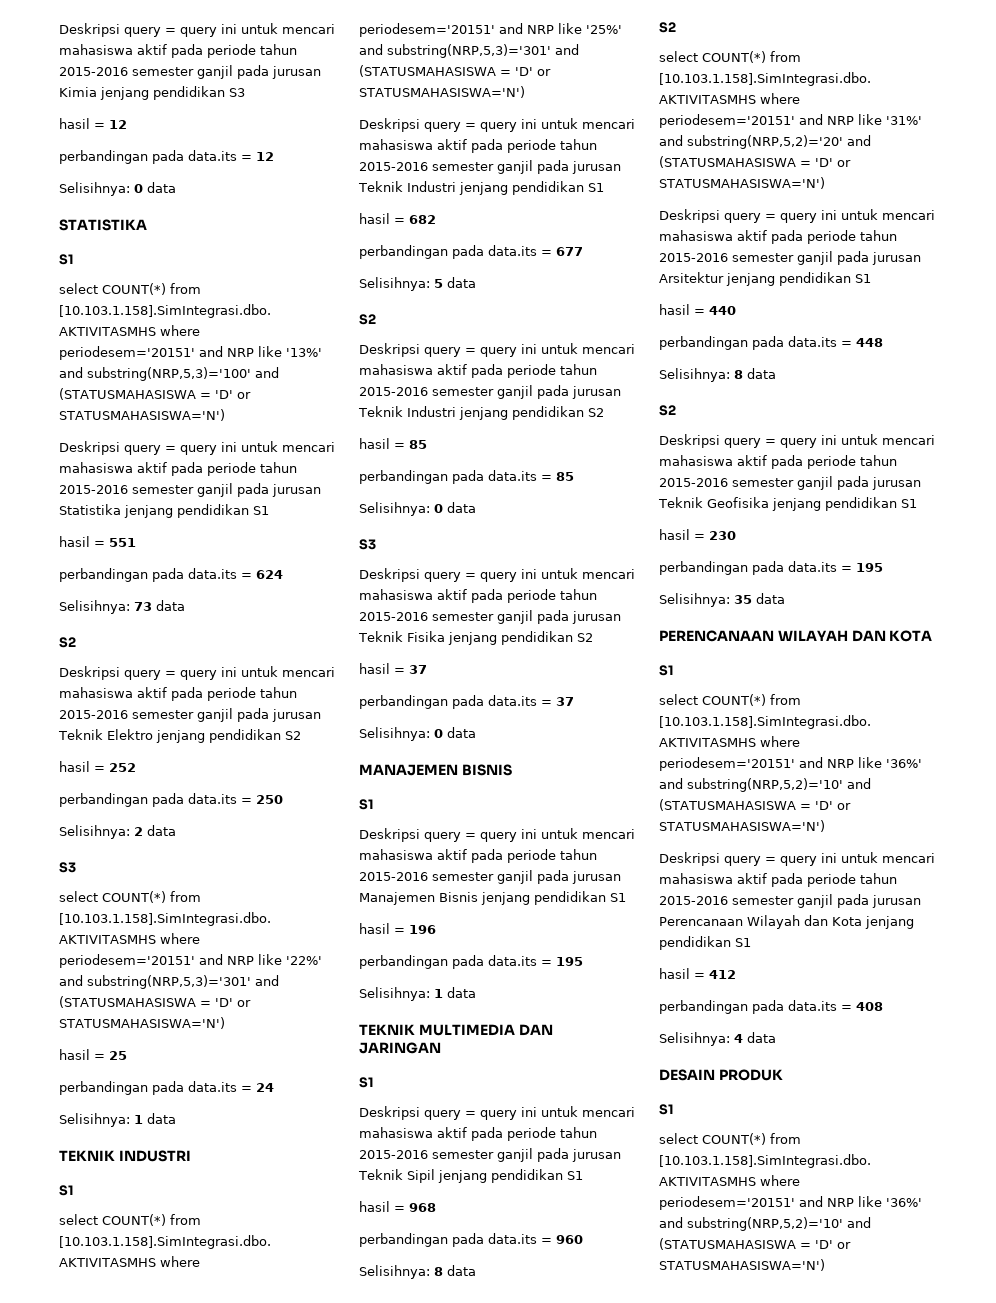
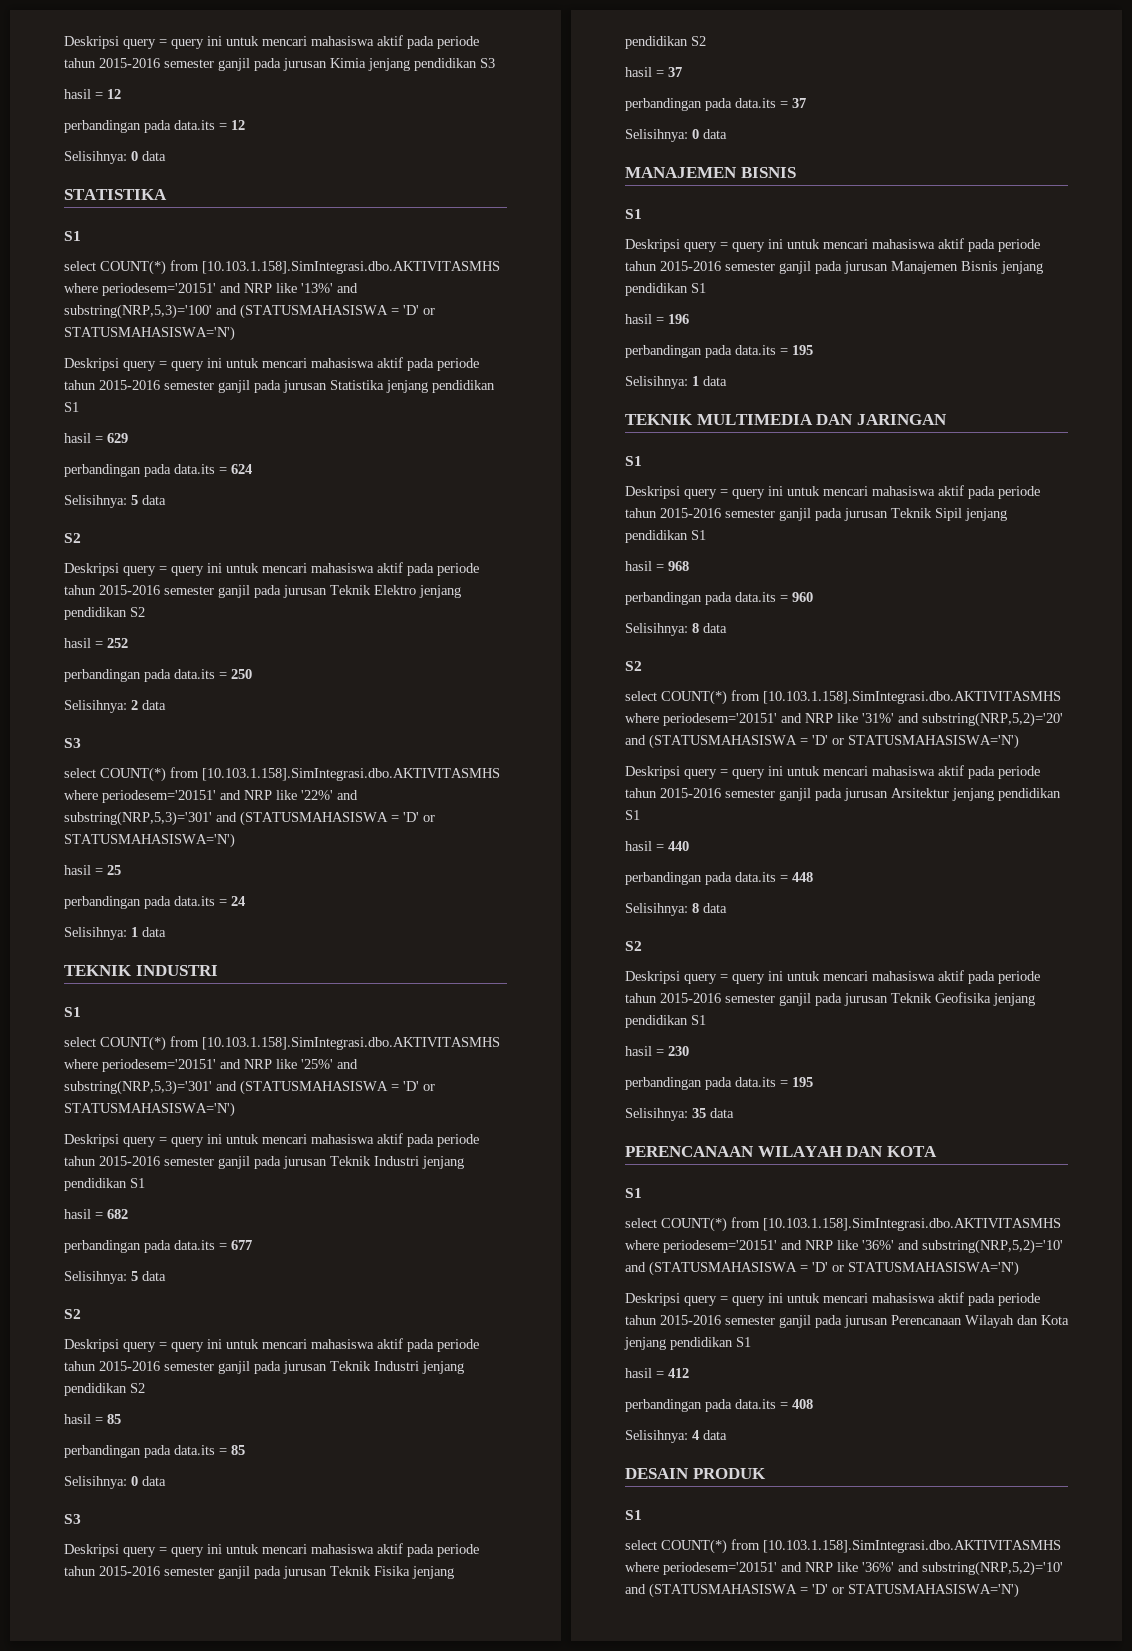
- hasil = 551
+ hasil = 629
  perbandingan pada data.its = 624
- Selisihnya: 73 data
+ Selisihnya: 5 data

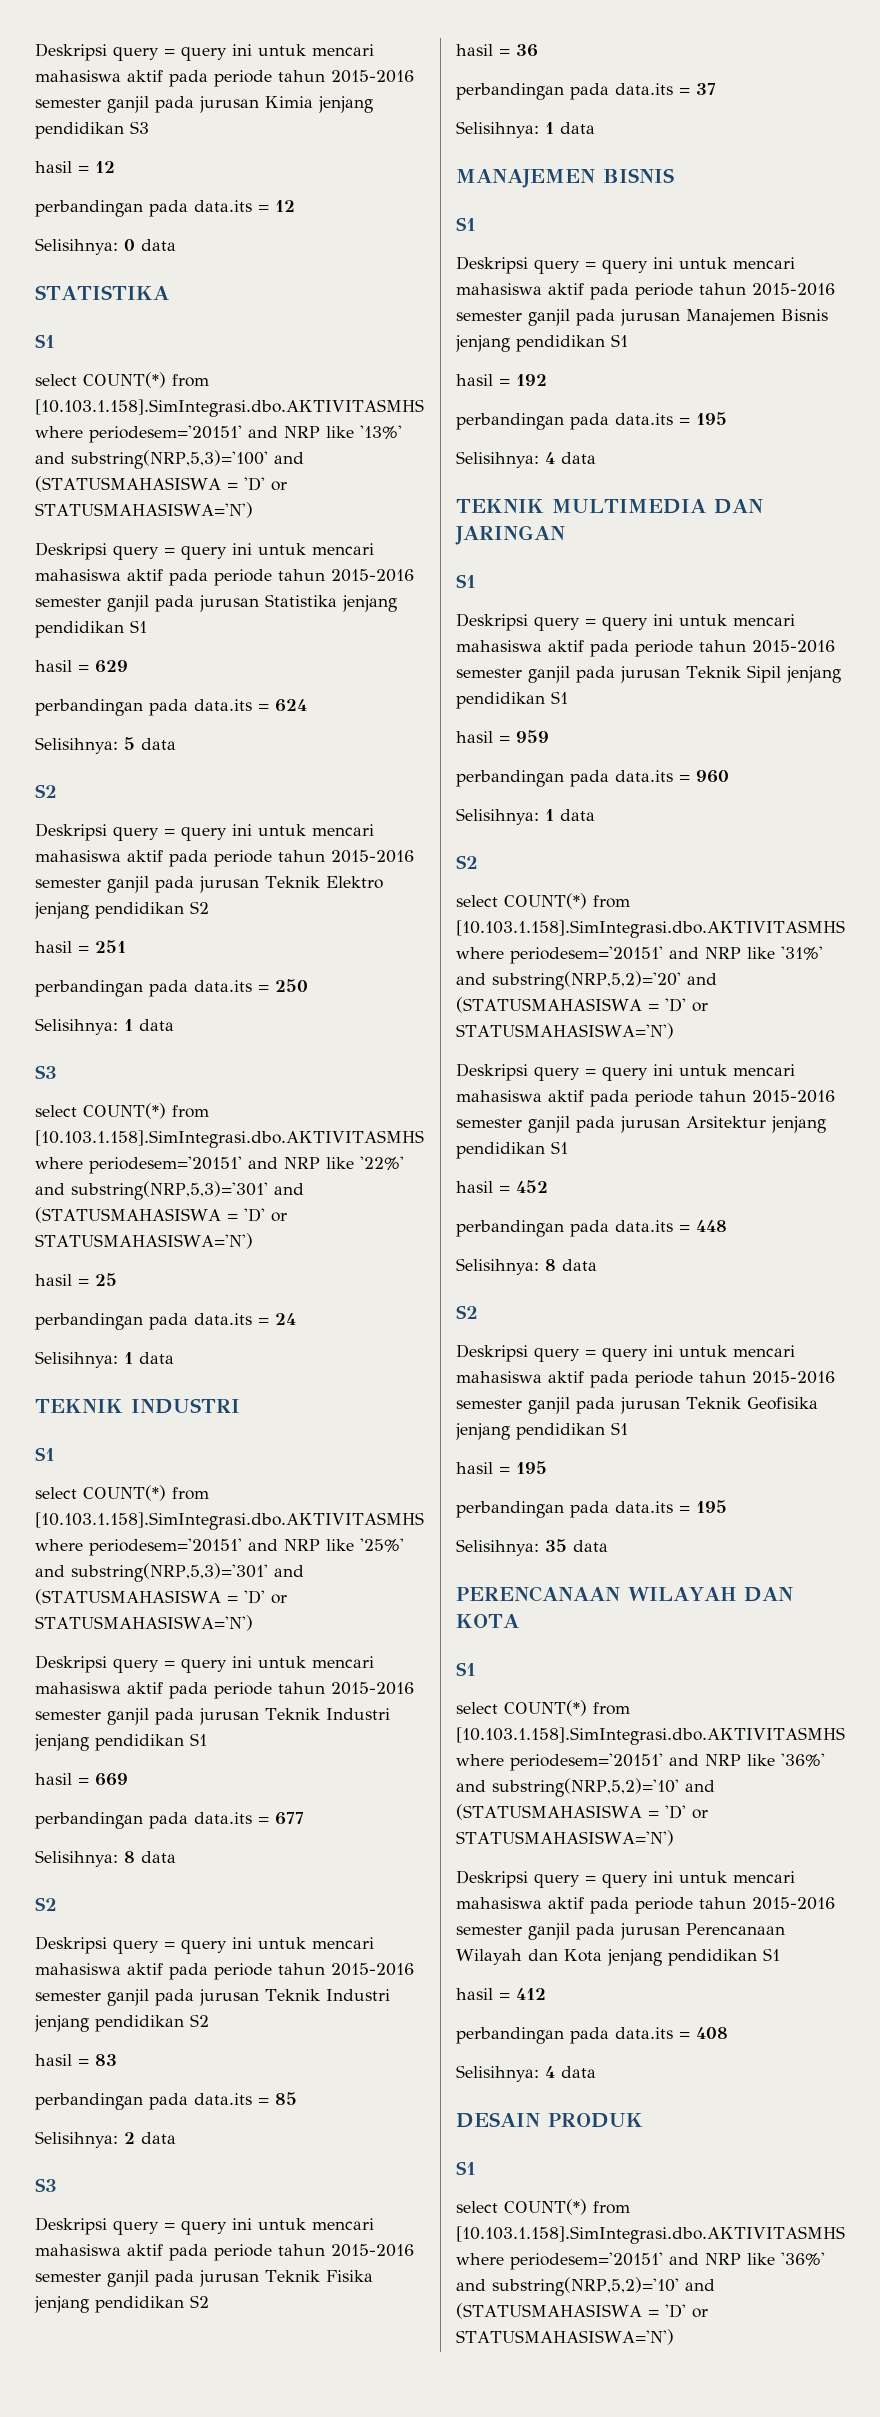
- hasil = 252
+ hasil = 251
  perbandingan pada data.its = 250
- Selisihnya: 2 data
+ Selisihnya: 1 data
- hasil = 682
+ hasil = 669
  perbandingan pada data.its = 677
- Selisihnya: 5 data
+ Selisihnya: 8 data
- hasil = 85
+ hasil = 83
  perbandingan pada data.its = 85
- Selisihnya: 0 data
+ Selisihnya: 2 data
- hasil = 37
+ hasil = 36
  perbandingan pada data.its = 37
- Selisihnya: 0 data
+ Selisihnya: 1 data
- hasil = 196
+ hasil = 192
  perbandingan pada data.its = 195
- Selisihnya: 1 data
+ Selisihnya: 4 data
- hasil = 968
+ hasil = 959
  perbandingan pada data.its = 960
- Selisihnya: 8 data
+ Selisihnya: 1 data
- hasil = 440
+ hasil = 452
- hasil = 230
+ hasil = 195

